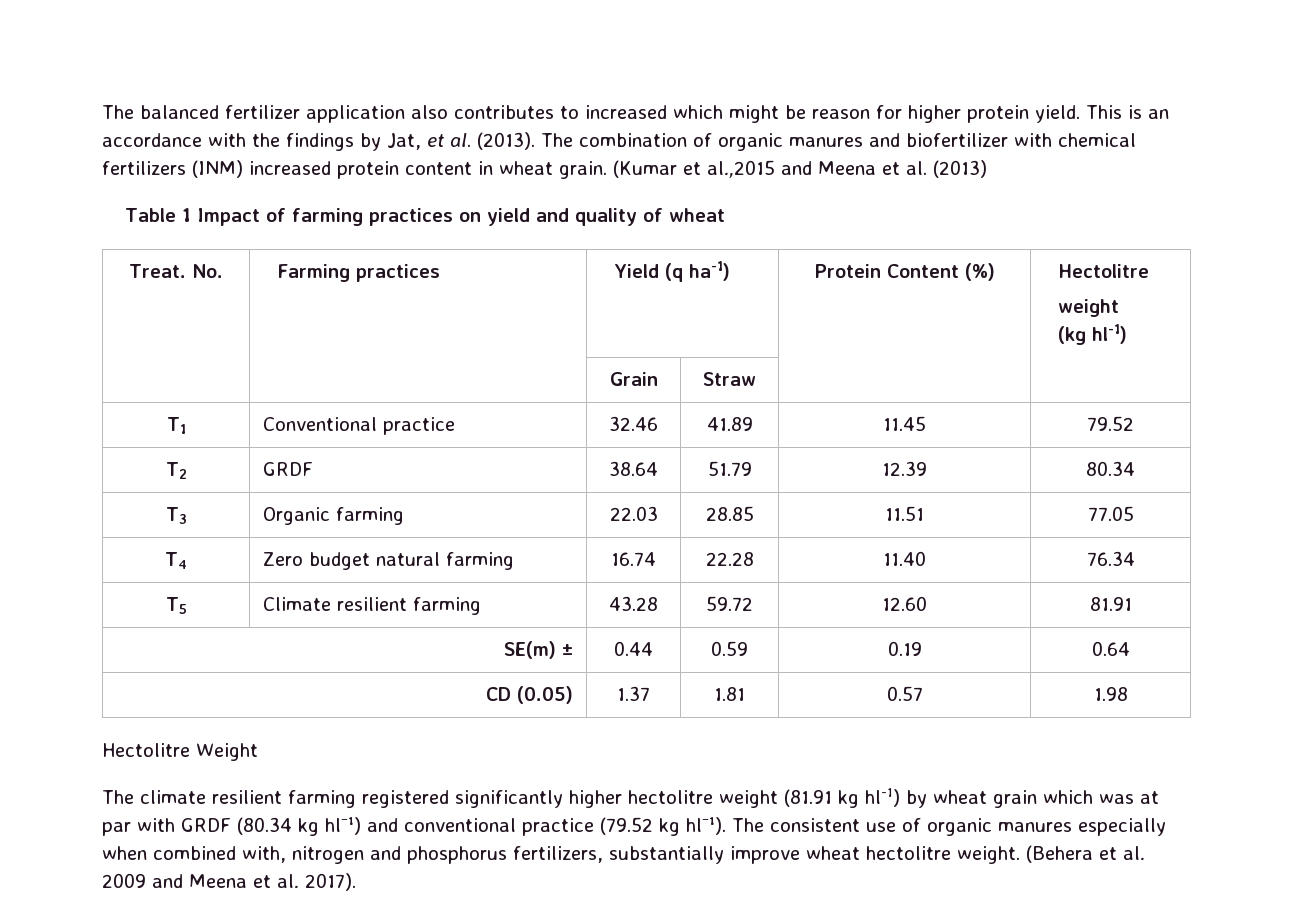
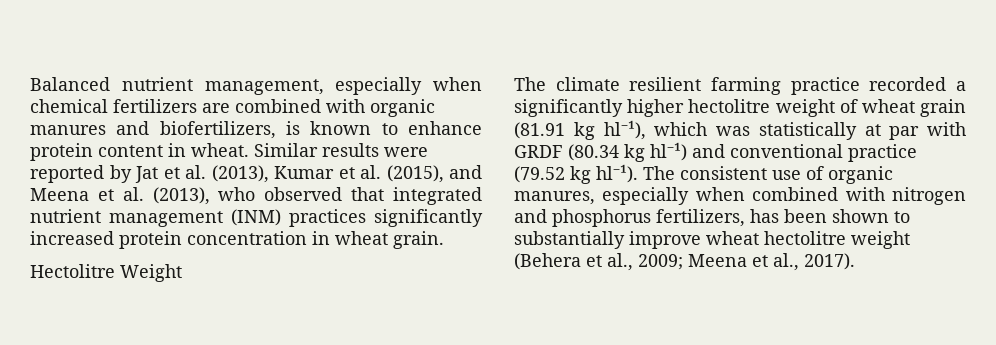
- The balanced fertilizer application also contributes to increased which might be reason for higher protein yield. This is an accordance with the findings by Jat, et al. (2013). The combination of organic manures and biofertilizer with chemical fertilizers (INM) increased protein content in wheat grain. (Kumar et al.,2015 and Meena et al. (2013)
- Table 1 Impact of farming practices on yield and quality of wheat
- Treat. No. | Farming practices | Yield (q ha-1) | Protein Content (%) | Hectolitre
- weight
- (kg hl-1)
- | | Grain | Straw | |
- T1 | Conventional practice | 32.46 | 41.89 | 11.45 | 79.52
- T2 | GRDF | 38.64 | 51.79 | 12.39 | 80.34
- T3 | Organic farming | 22.03 | 28.85 | 11.51 | 77.05
- T4 | Zero budget natural farming | 16.74 | 22.28 | 11.40 | 76.34
- T5 | Climate resilient farming | 43.28 | 59.72 | 12.60 | 81.91
- SE(m) ± | 0.44 | 0.59 | 0.19 | 0.64
- CD (0.05) | 1.37 | 1.81 | 0.57 | 1.98
+ Balanced nutrient management, especially when chemical fertilizers are combined with organic manures and biofertilizers, is known to enhance protein content in wheat. Similar results were reported by Jat et al. (2013), Kumar et al. (2015), and Meena et al. (2013), who observed that integrated nutrient management (INM) practices significantly increased protein concentration in wheat grain.
- The climate resilient farming registered significantly higher hectolitre weight (81.91 kg hl-1) by wheat grain which was at par with GRDF (80.34 kg hl⁻¹) and conventional practice (79.52 kg hl⁻¹).
+ The climate resilient farming practice recorded a significantly higher hectolitre weight of wheat grain (81.91 kg hl⁻¹), which was statistically at par with GRDF (80.34 kg hl⁻¹) and conventional practice (79.52 kg hl⁻¹).
- The consistent use of organic manures especially when combined with, nitrogen and phosphorus fertilizers, substantially improve wheat hectolitre weight. (Behera et al. 2009 and Meena et al. 2017).
+ The consistent use of organic manures, especially when combined with nitrogen and phosphorus fertilizers, has been shown to substantially improve wheat hectolitre weight (Behera et al., 2009; Meena et al., 2017).

